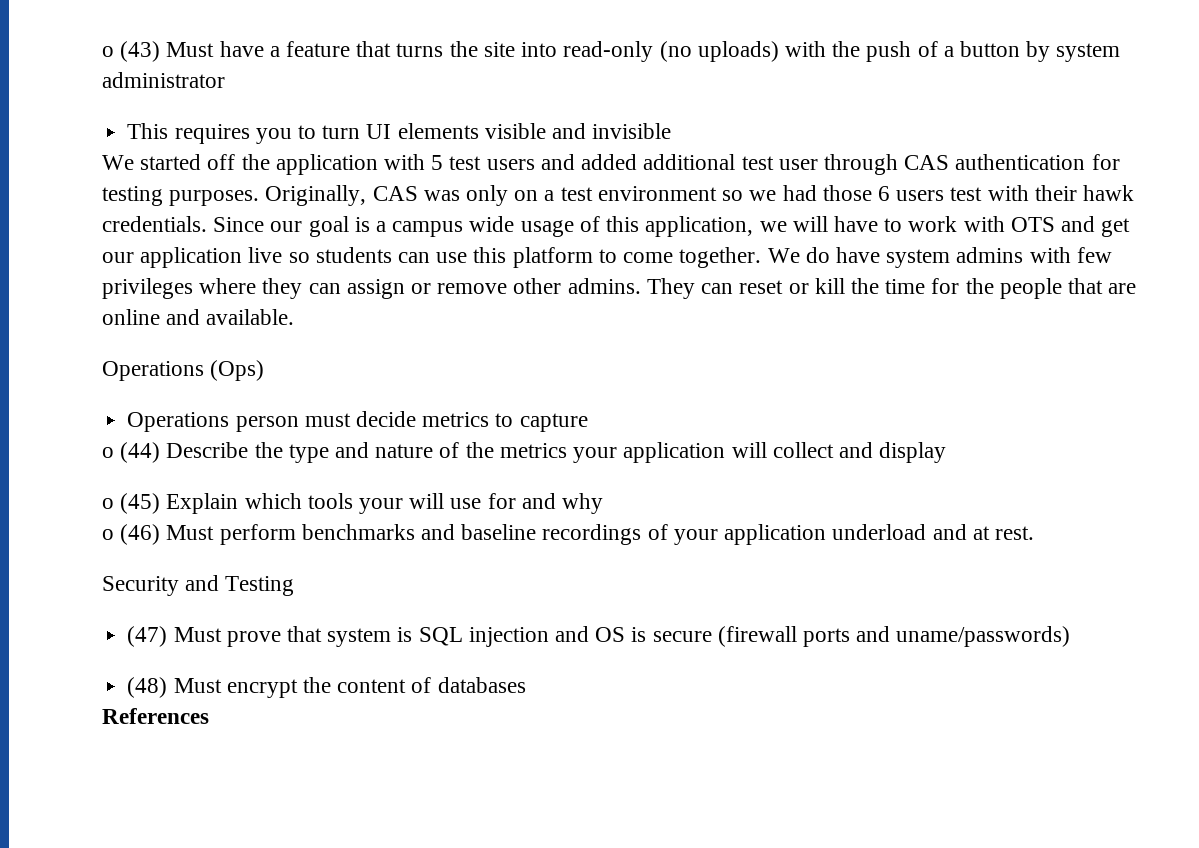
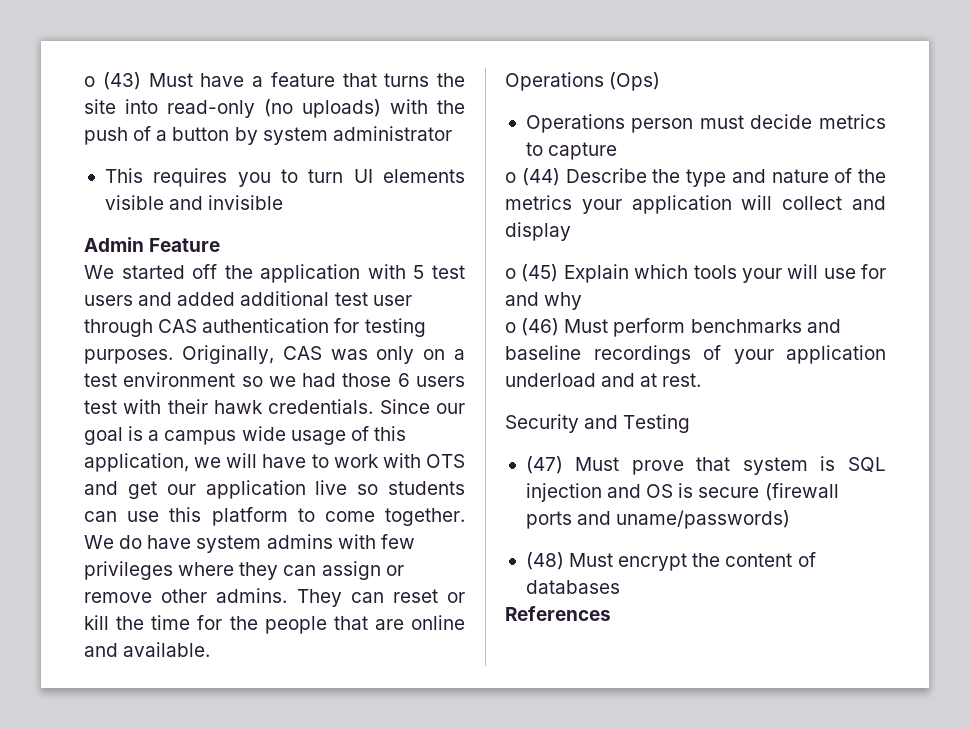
+ Admin Feature

